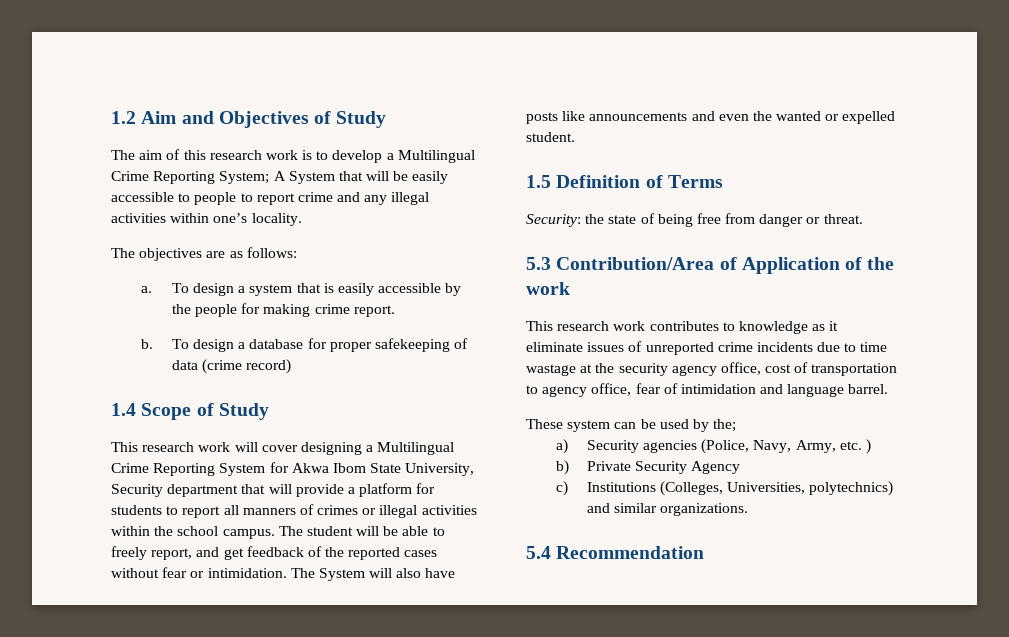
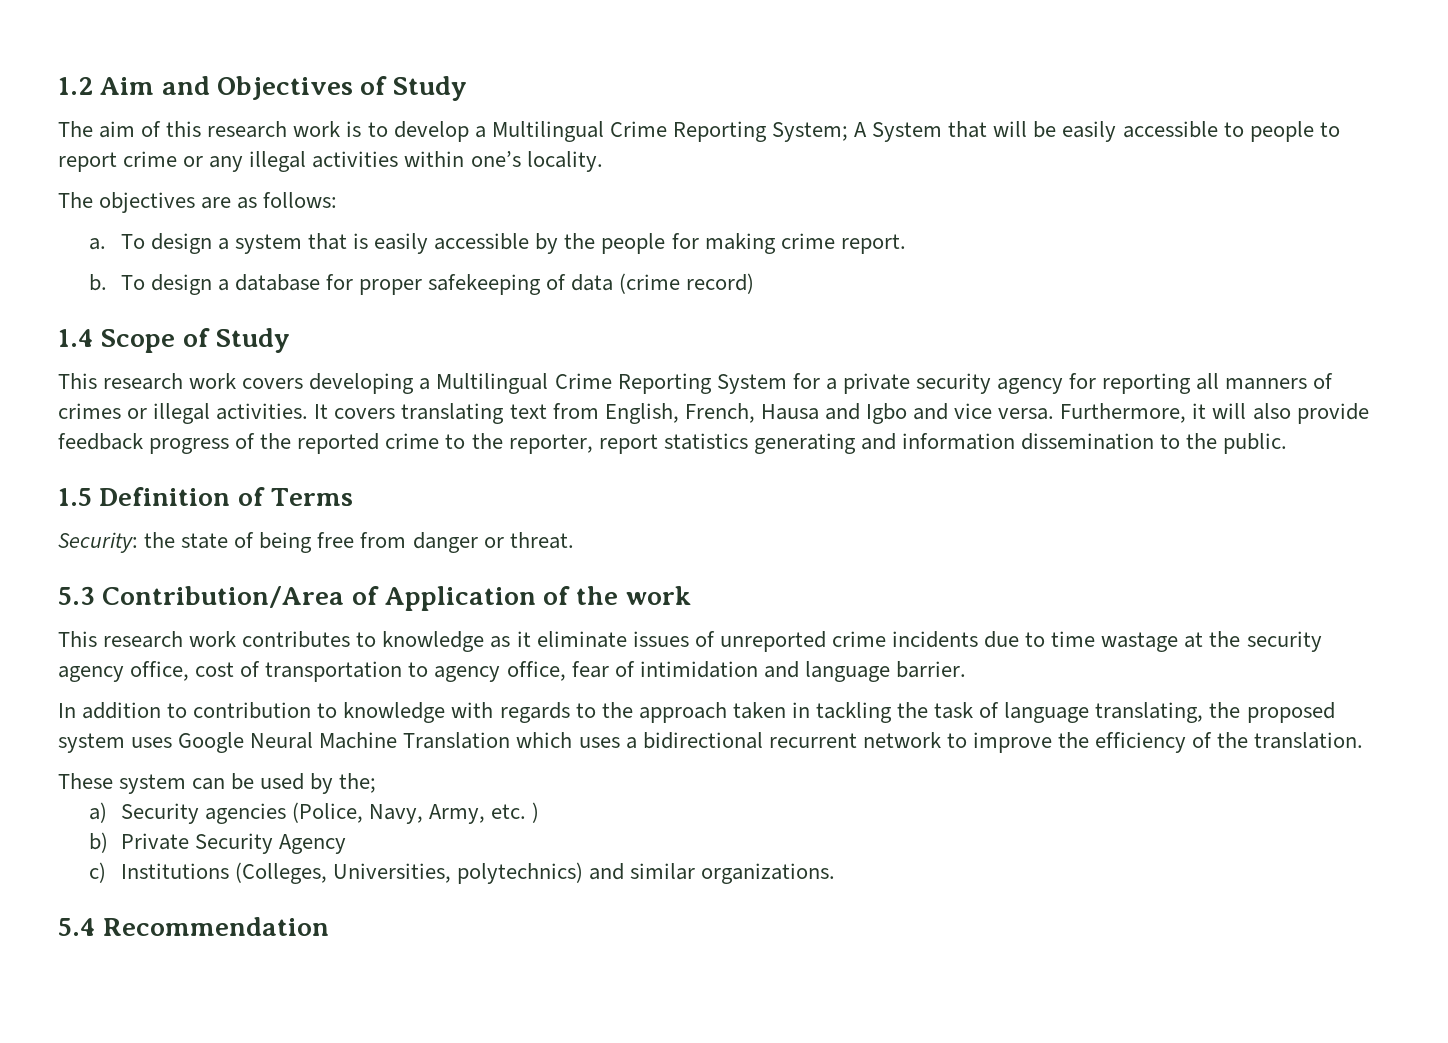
- The aim of this research work is to develop a Multilingual Crime Reporting System; A System that will be easily accessible to people to report crime and any illegal activities within one’s locality.
+ The aim of this research work is to develop a Multilingual Crime Reporting System; A System that will be easily accessible to people to report crime or any illegal activities within one’s locality.
- This research work will cover designing a Multilingual Crime Reporting System for Akwa Ibom State University, Security department that will provide a platform for students to report all manners of crimes or illegal activities within the school campus. The student will be able to freely report, and get feedback of the reported cases without fear or intimidation. The System will also have posts like announcements and even the wanted or expelled student.
+ This research work covers developing a Multilingual Crime Reporting System for a private security agency for reporting all manners of crimes or illegal activities. It covers translating text from English, French, Hausa and Igbo and vice versa. Furthermore, it will also provide feedback progress of the reported crime to the reporter, report statistics generating and information dissemination to the public.
- This research work contributes to knowledge as it eliminate issues of unreported crime incidents due to time wastage at the security agency office, cost of transportation to agency office, fear of intimidation and language barrel.
+ This research work contributes to knowledge as it eliminate issues of unreported crime incidents due to time wastage at the security agency office, cost of transportation to agency office, fear of intimidation and language barrier.
+ In addition to contribution to knowledge with regards to the approach taken in tackling the task of language translating, the proposed system uses Google Neural Machine Translation which uses a bidirectional recurrent network to improve the efficiency of the translation.

